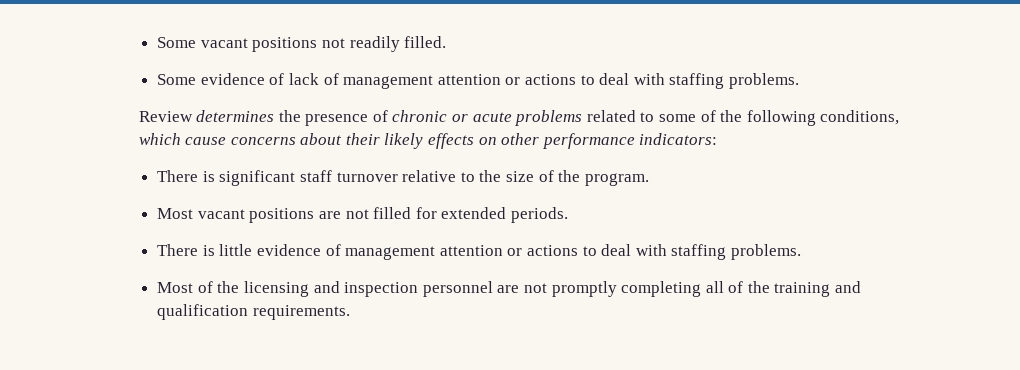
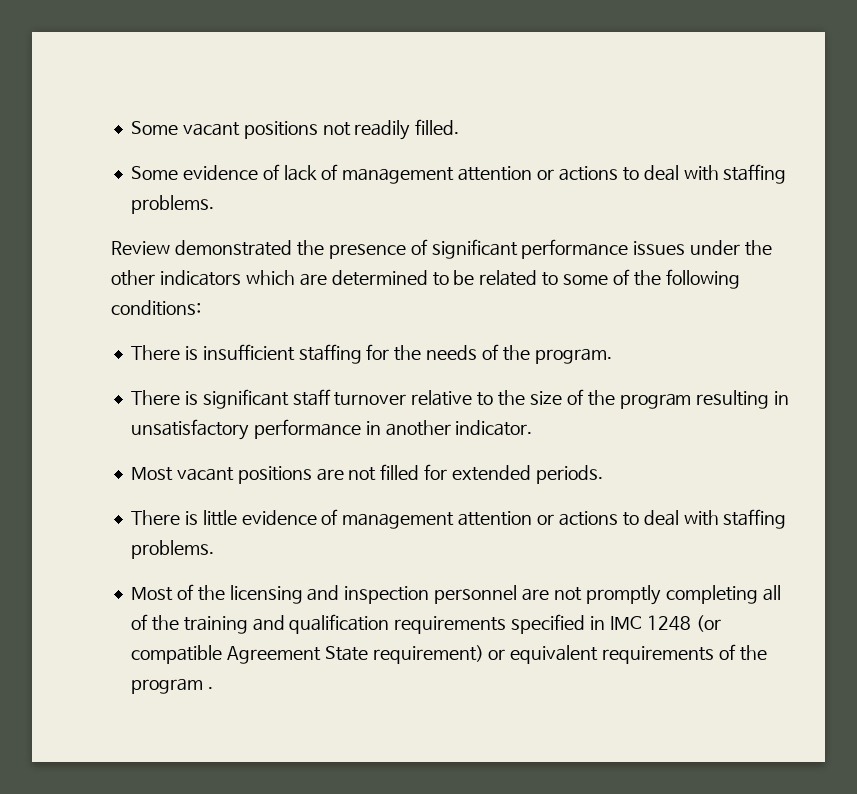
- Review determines the presence of chronic or acute problems related to some of the following conditions, which cause concerns about their likely effects on other performance indicators:
+ Review demonstrated the presence of significant performance issues under the other indicators which are determined to be related to some of the following conditions:
+ There is insufficient staffing for the needs of the program.
- There is significant staff turnover relative to the size of the program.
+ There is significant staff turnover relative to the size of the program resulting in unsatisfactory performance in another indicator.
- Most of the licensing and inspection personnel are not promptly completing all of the training and qualification requirements.
+ Most of the licensing and inspection personnel are not promptly completing all of the training and qualification requirements specified in IMC 1248 (or compatible Agreement State requirement) or equivalent requirements of the program .

